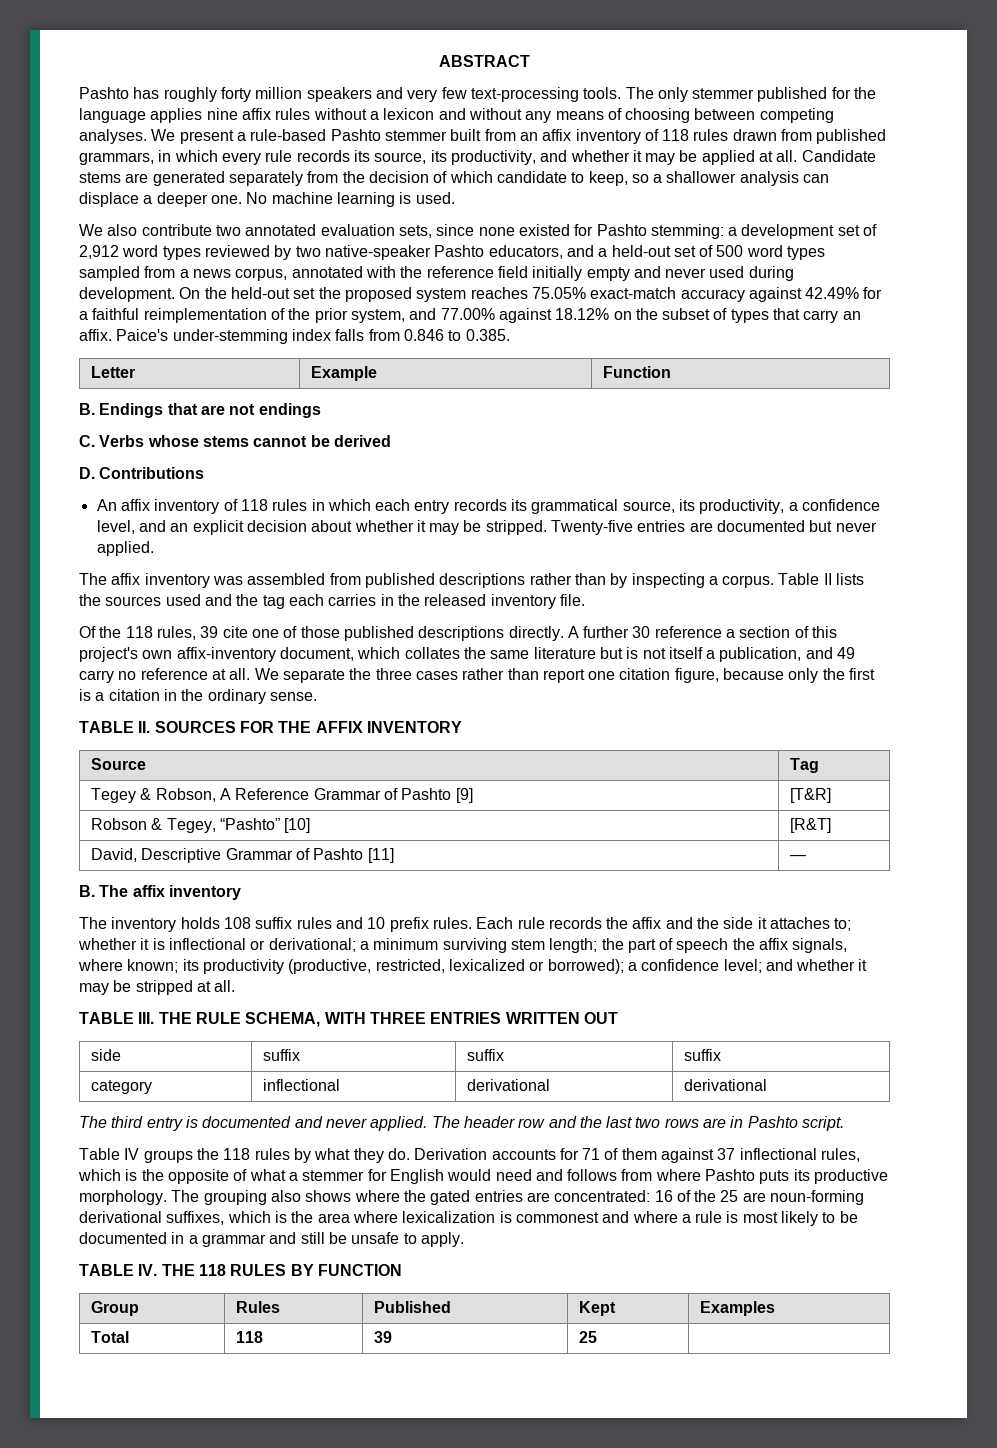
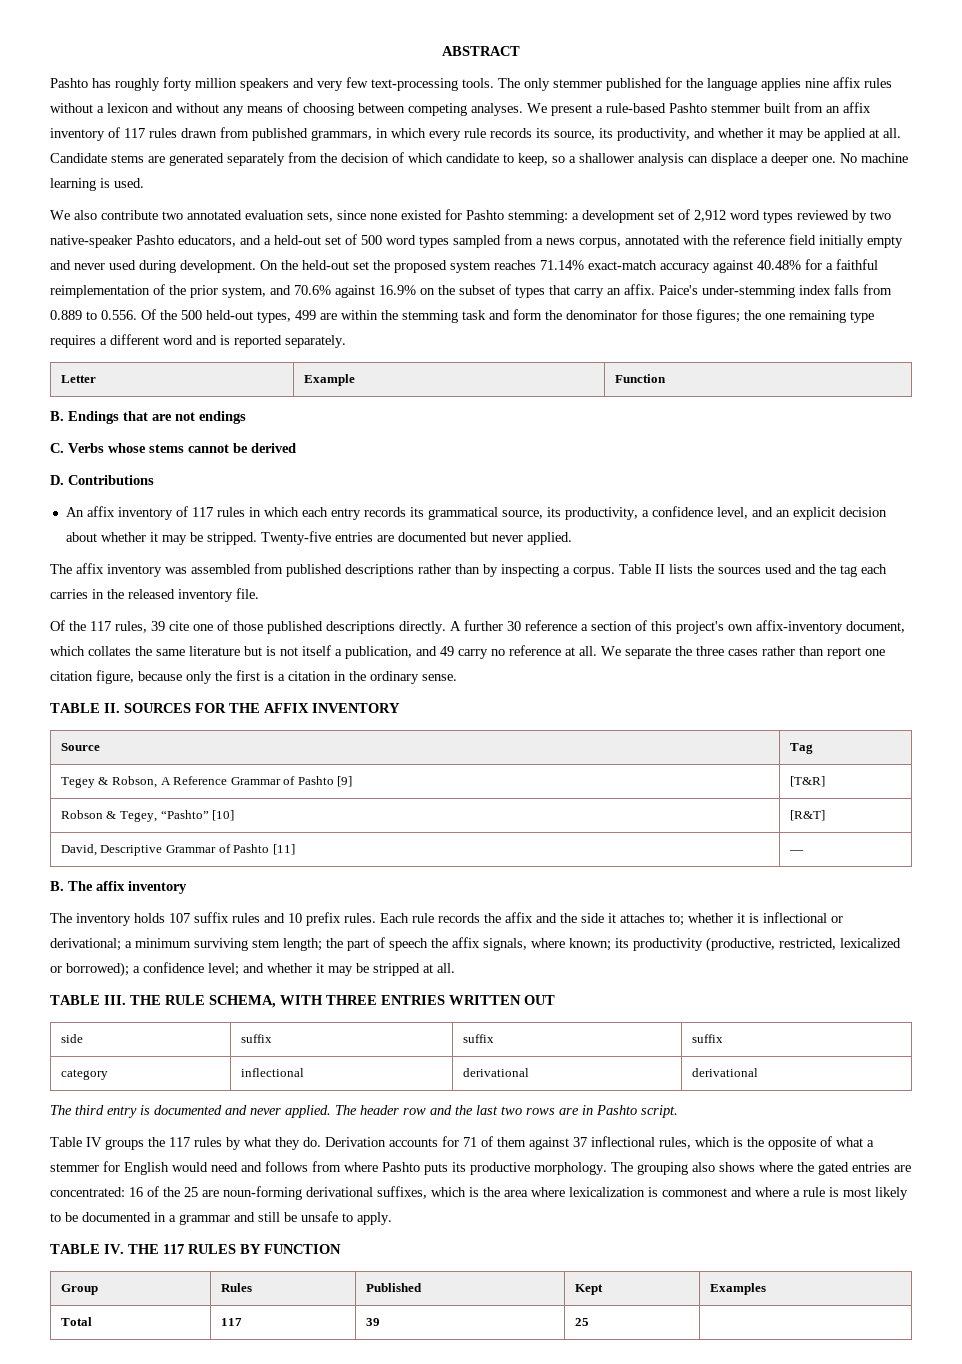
- We present a rule-based Pashto stemmer built from an affix inventory of 118 rules drawn from published grammars, in which every rule records its source, its productivity, and whether it may be applied at all.
+ We present a rule-based Pashto stemmer built from an affix inventory of 117 rules drawn from published grammars, in which every rule records its source, its productivity, and whether it may be applied at all.
- On the held-out set the proposed system reaches 75.05% exact-match accuracy against 42.49% for a faithful reimplementation of the prior system, and 77.00% against 18.12% on the subset of types that carry an affix.
+ On the held-out set the proposed system reaches 71.14% exact-match accuracy against 40.48% for a faithful reimplementation of the prior system, and 70.6% against 16.9% on the subset of types that carry an affix.
- Paice's under-stemming index falls from 0.846 to 0.385.
+ Paice's under-stemming index falls from 0.889 to 0.556. Of the 500 held-out types, 499 are within the stemming task and form the denominator for those figures; the one remaining type requires a different word and is reported separately.
- An affix inventory of 118 rules in which each entry records its grammatical source, its productivity, a confidence level, and an explicit decision about whether it may be stripped.
+ An affix inventory of 117 rules in which each entry records its grammatical source, its productivity, a confidence level, and an explicit decision about whether it may be stripped.
- Of the 118 rules, 39 cite one of those published descriptions directly.
+ Of the 117 rules, 39 cite one of those published descriptions directly.
- The inventory holds 108 suffix rules and 10 prefix rules.
+ The inventory holds 107 suffix rules and 10 prefix rules.
- Table IV groups the 118 rules by what they do.
+ Table IV groups the 117 rules by what they do.
- TABLE IV. THE 118 RULES BY FUNCTION
+ TABLE IV. THE 117 RULES BY FUNCTION
- Total | 118 | 39 | 25 |
+ Total | 117 | 39 | 25 |

